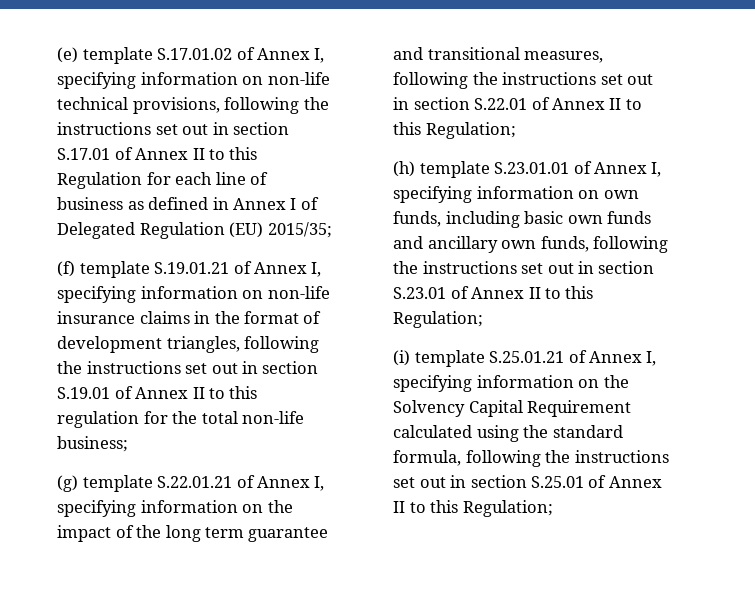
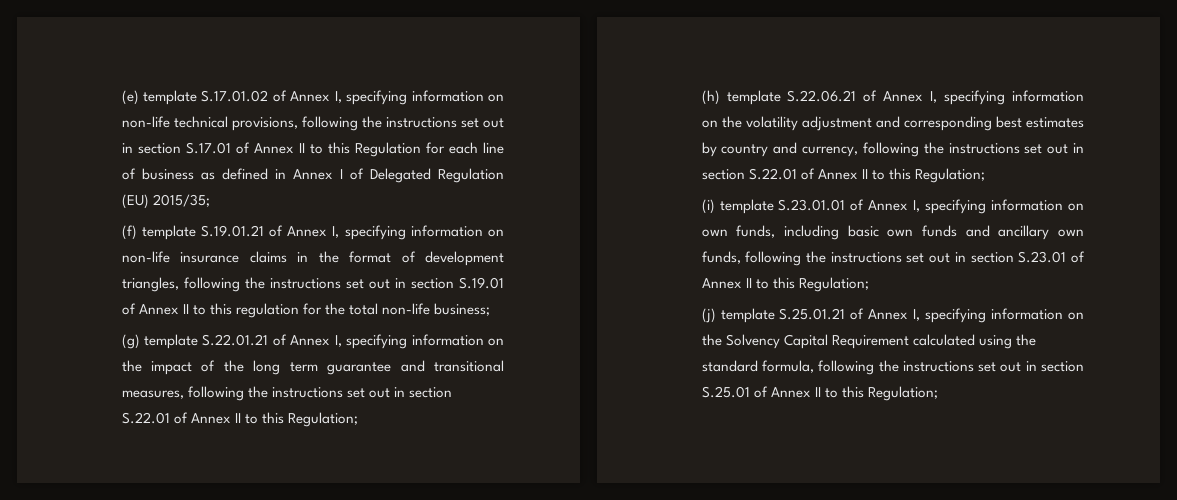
- (h) template S.23.01.01 of Annex I, specifying information on own funds, including basic own funds and ancillary own funds, following the instructions set out in section S.23.01 of Annex II to this Regulation;
+ (h) template S.22.06.21 of Annex I, specifying information on the volatility adjustment and corresponding best estimates by country and currency, following the instructions set out in section S.22.01 of Annex II to this Regulation;
+ (i) template S.23.01.01 of Annex I, specifying information on own funds, including basic own funds and ancillary own funds, following the instructions set out in section S.23.01 of Annex II to this Regulation;
- (i) template S.25.01.21 of Annex I, specifying information on the Solvency Capital Requirement calculated using the standard formula, following the instructions set out in section S.25.01 of Annex II to this Regulation;
+ (j) template S.25.01.21 of Annex I, specifying information on the Solvency Capital Requirement calculated using the standard formula, following the instructions set out in section S.25.01 of Annex II to this Regulation;

